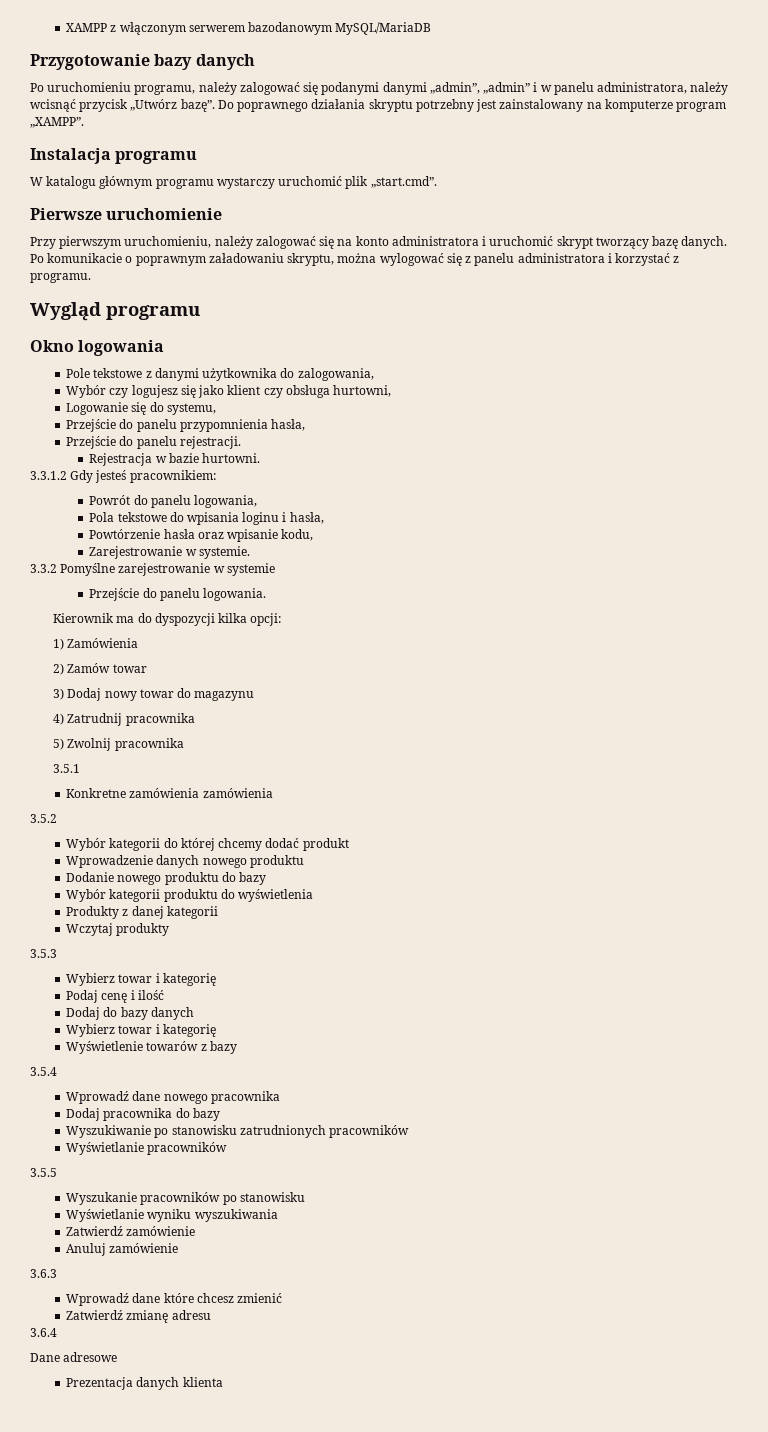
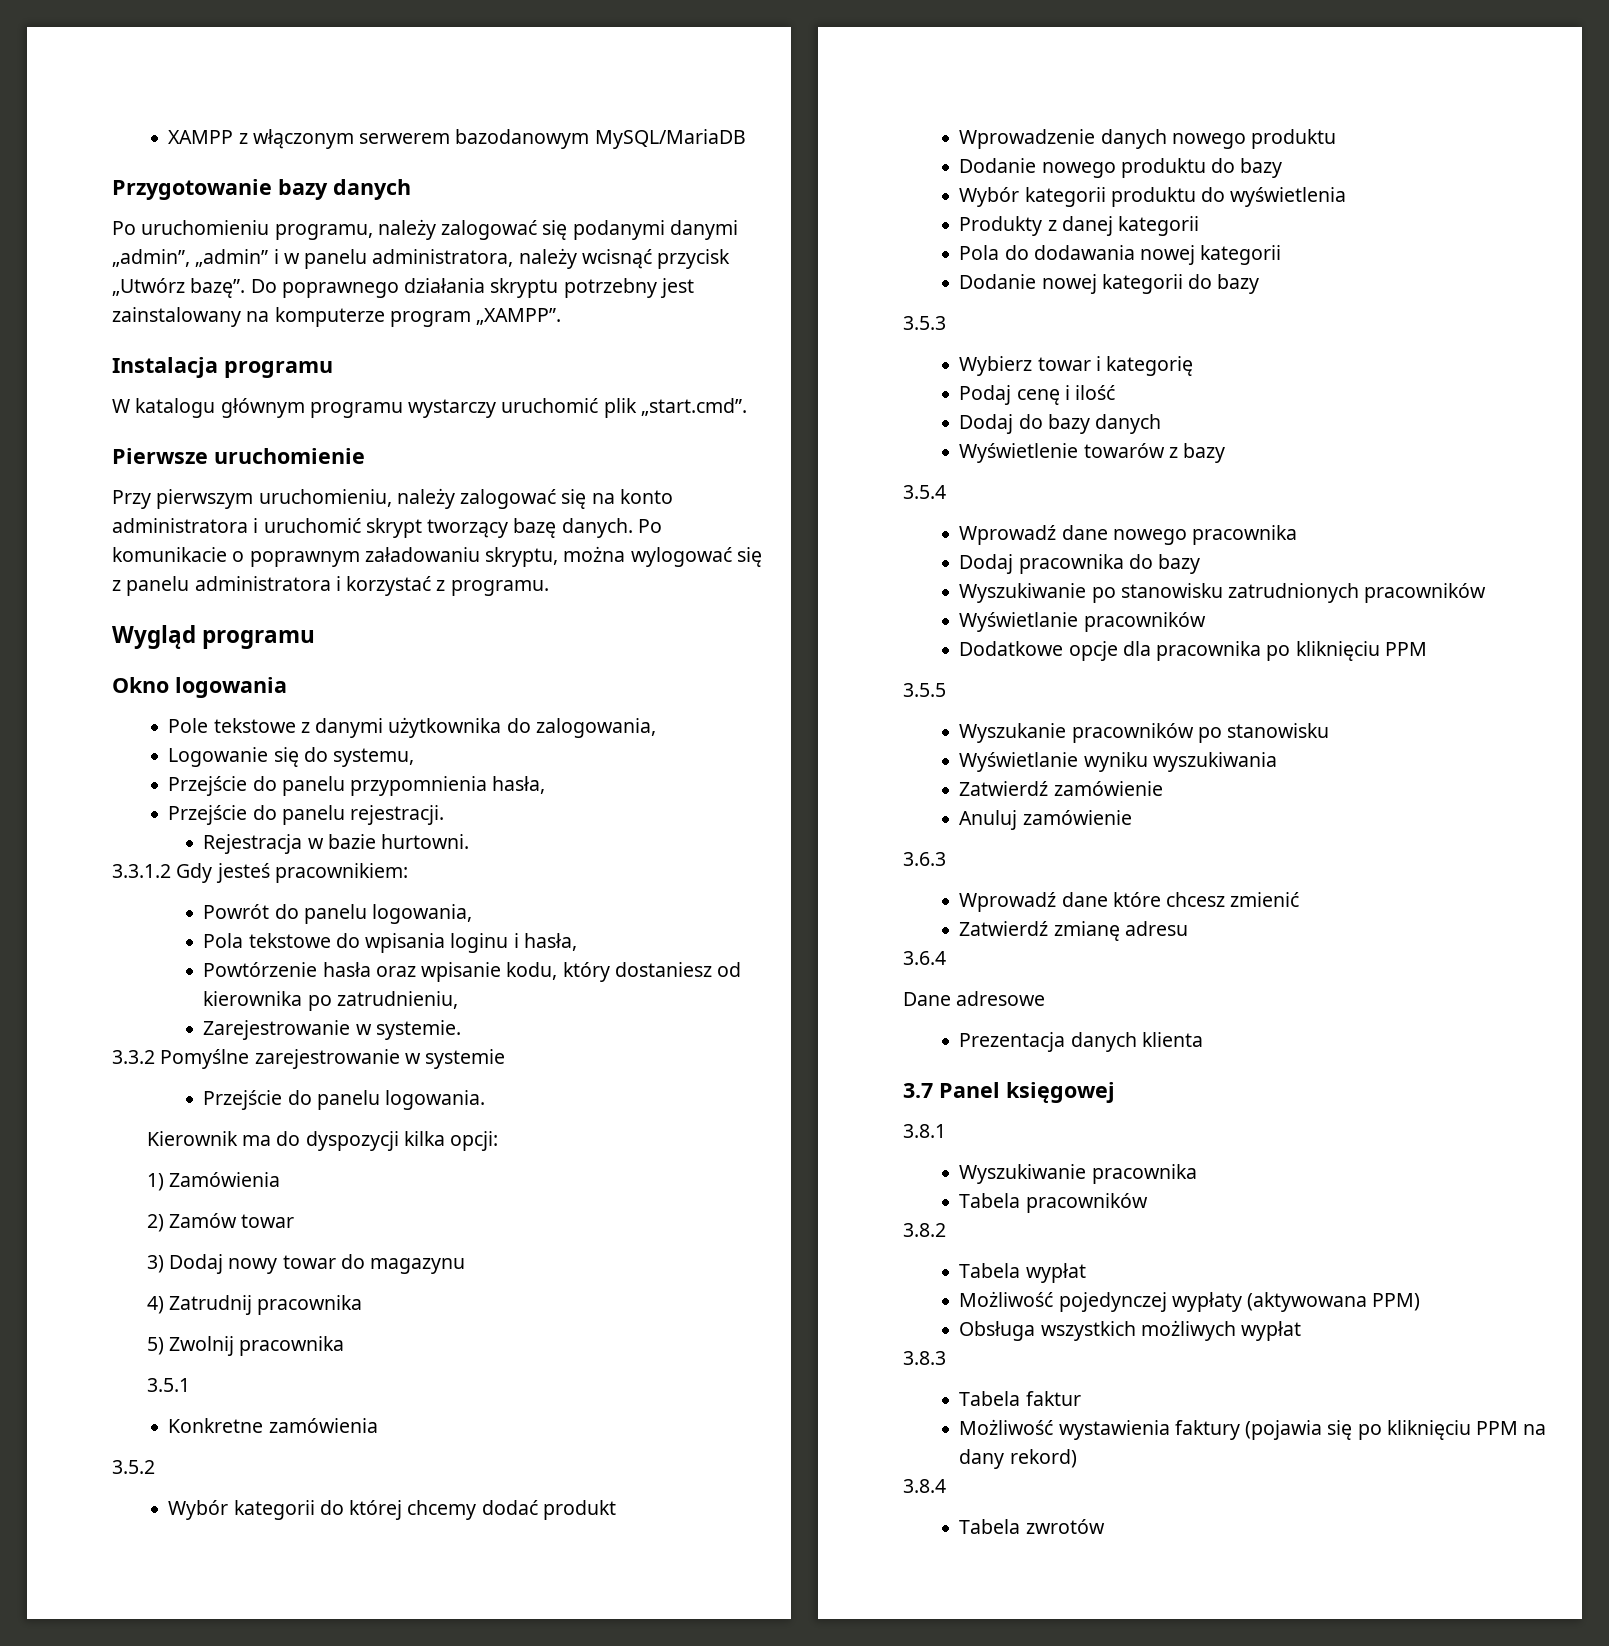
- Wybór czy logujesz się jako klient czy obsługa hurtowni,
- Powtórzenie hasła oraz wpisanie kodu,
+ Powtórzenie hasła oraz wpisanie kodu, który dostaniesz od kierownika po zatrudnieniu,
- Konkretne zamówienia zamówienia
+ Konkretne zamówienia
- Wczytaj produkty
+ Pola do dodawania nowej kategorii
+ Dodanie nowej kategorii do bazy
  Dodaj do bazy danych
- Wybierz towar i kategorię
+ Dodatkowe opcje dla pracownika po kliknięciu PPM
+ 3.7 Panel księgowej
+ 3.8.1
+ Wyszukiwanie pracownika
+ Tabela pracowników
+ 3.8.2
+ Tabela wypłat
+ Możliwość pojedynczej wypłaty (aktywowana PPM)
+ Obsługa wszystkich możliwych wypłat
+ 3.8.3
+ Tabela faktur
+ Możliwość wystawienia faktury (pojawia się po kliknięciu PPM na dany rekord)
+ 3.8.4
+ Tabela zwrotów

